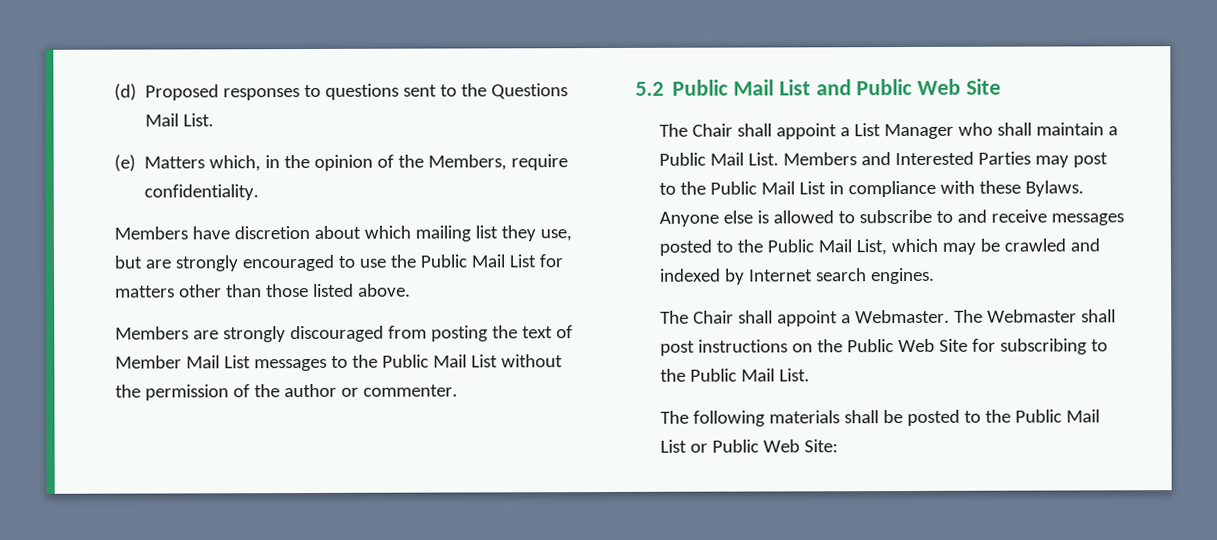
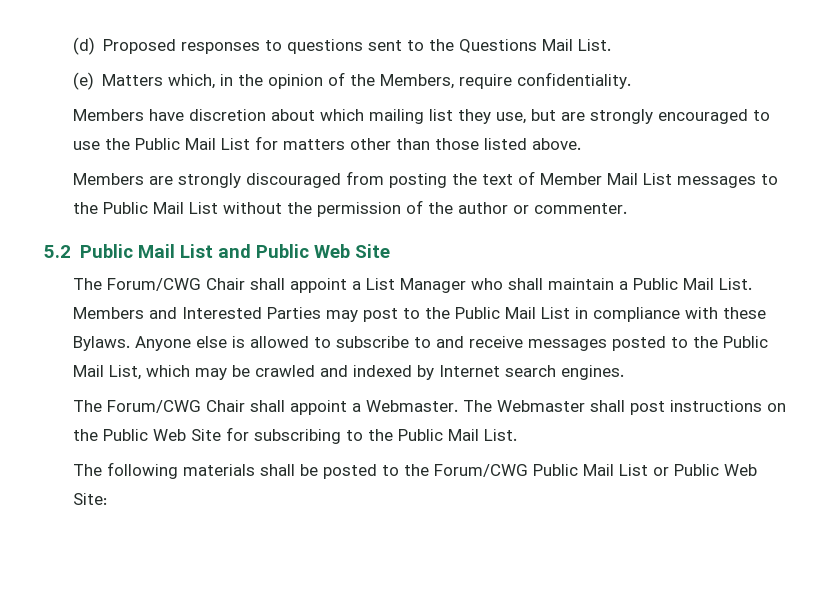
- The Chair shall appoint a List Manager who shall maintain a Public Mail List.
+ The Forum/CWG Chair shall appoint a List Manager who shall maintain a Public Mail List.
- The Chair shall appoint a Webmaster.
+ The Forum/CWG Chair shall appoint a Webmaster.
- The following materials shall be posted to the Public Mail List or Public Web Site:
+ The following materials shall be posted to the Forum/CWG Public Mail List or Public Web Site:

